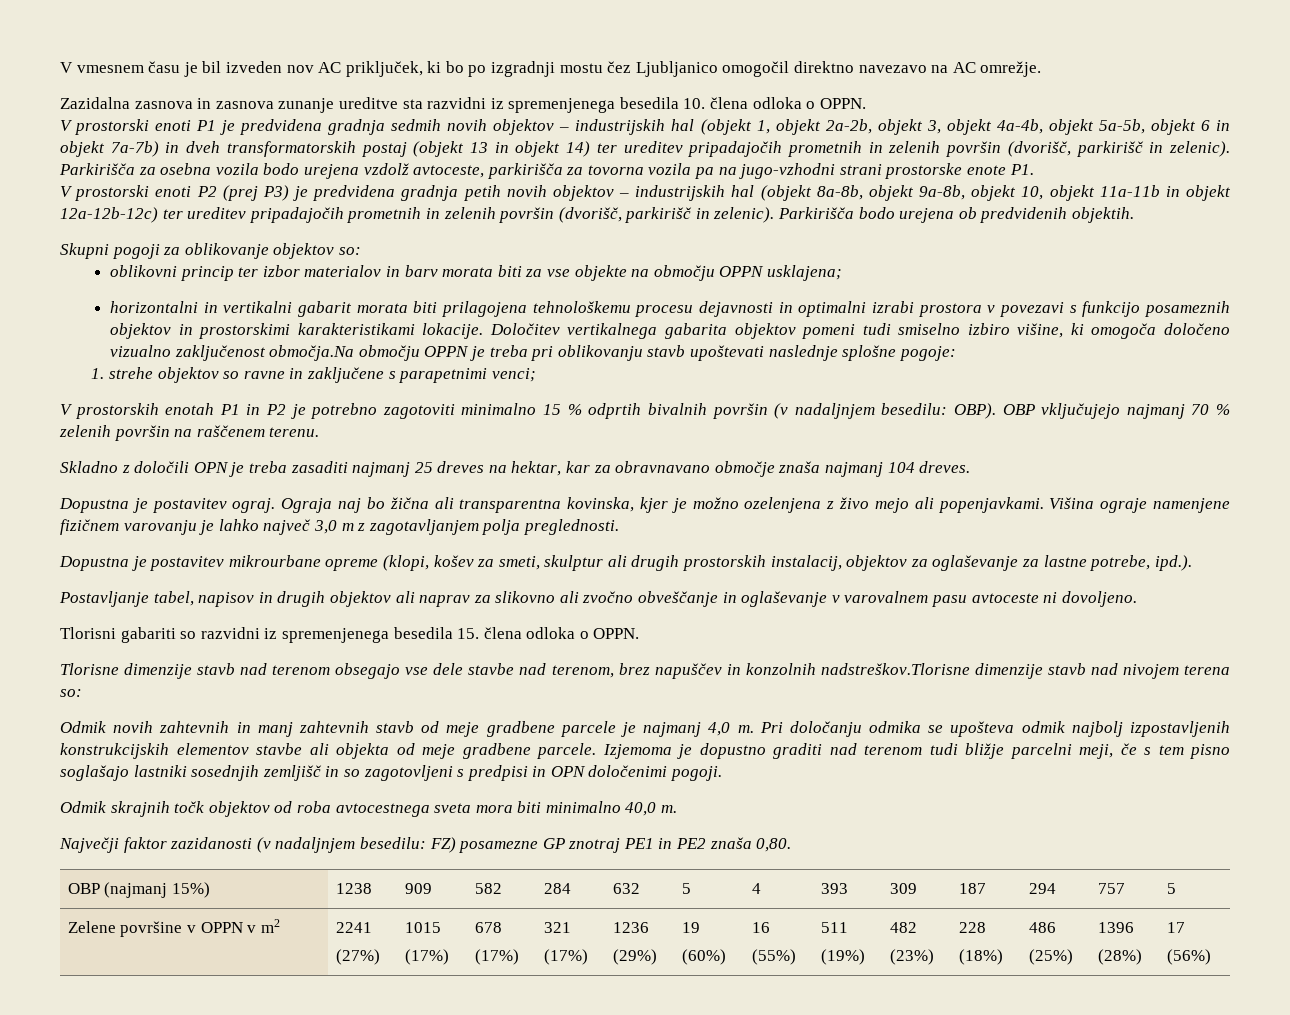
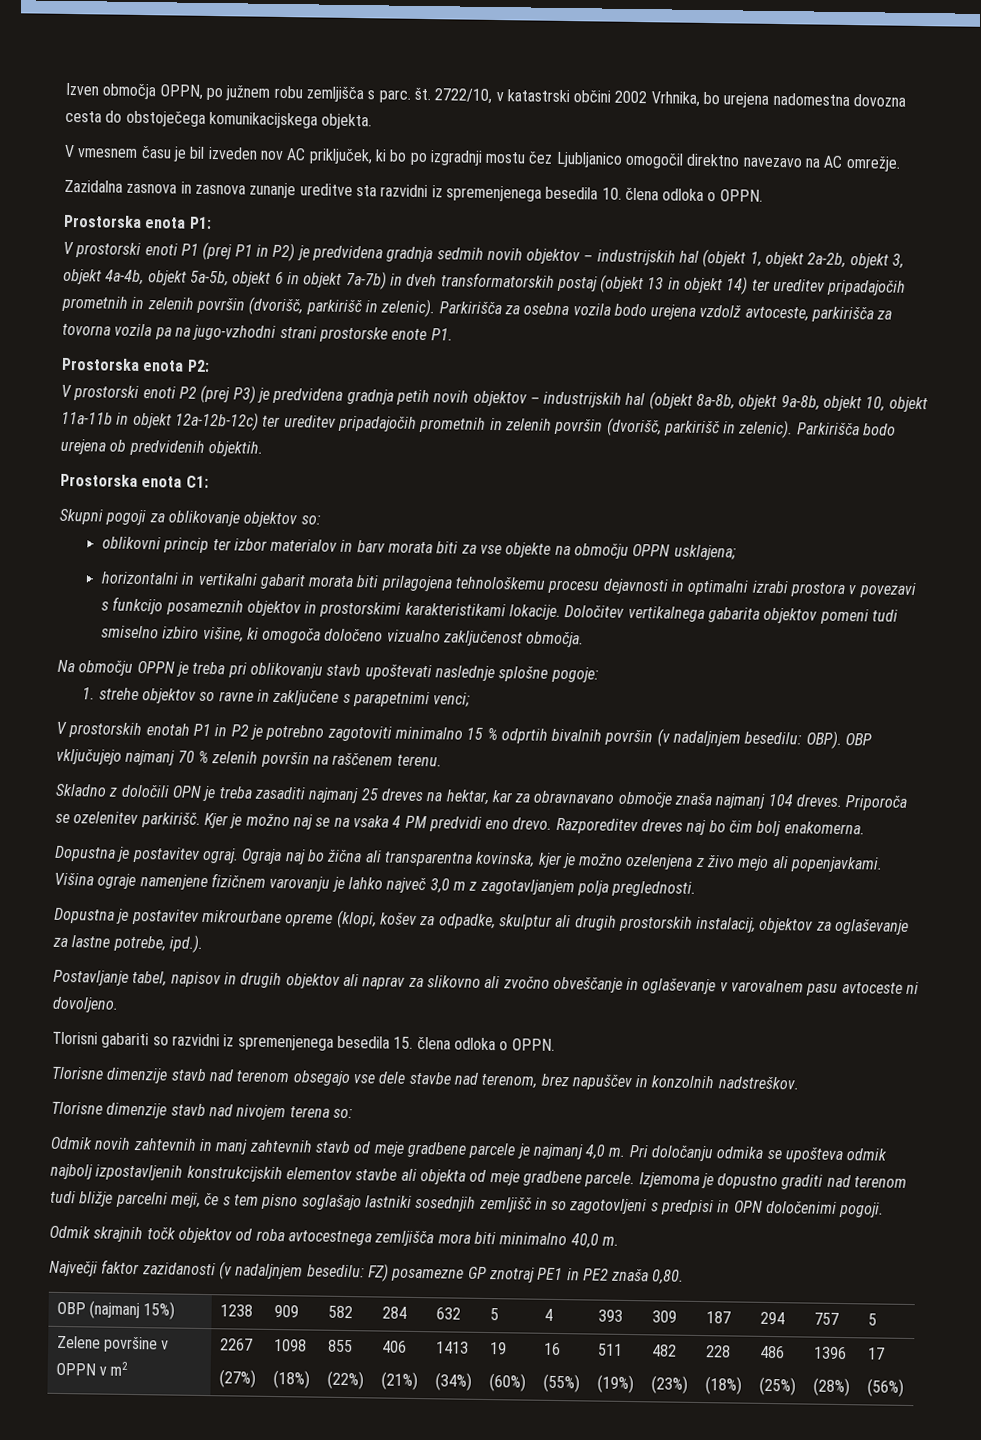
+ Izven območja OPPN, po južnem robu zemljišča s parc. št. 2722/10, v katastrski občini 2002 Vrhnika, bo urejena nadomestna dovozna cesta do obstoječega komunikacijskega objekta.
+ Prostorska enota P1:
- V prostorski enoti P1 je predvidena gradnja sedmih novih objektov – industrijskih hal (objekt 1, objekt 2a-2b, objekt 3, objekt 4a-4b, objekt 5a-5b, objekt 6 in objekt 7a-7b) in dveh transformatorskih postaj (objekt 13 in objekt 14) ter ureditev pripadajočih prometnih in zelenih površin (dvorišč, parkirišč in zelenic).
+ V prostorski enoti P1 (prej P1 in P2) je predvidena gradnja sedmih novih objektov – industrijskih hal (objekt 1, objekt 2a-2b, objekt 3, objekt 4a-4b, objekt 5a-5b, objekt 6 in objekt 7a-7b) in dveh transformatorskih postaj (objekt 13 in objekt 14) ter ureditev pripadajočih prometnih in zelenih površin (dvorišč, parkirišč in zelenic).
+ Prostorska enota P2:
+ Prostorska enota C1:
- Določitev vertikalnega gabarita objektov pomeni tudi smiselno izbiro višine, ki omogoča določeno vizualno zaključenost območja.Na območju OPPN je treba pri oblikovanju stavb upoštevati naslednje splošne pogoje:
+ Določitev vertikalnega gabarita objektov pomeni tudi smiselno izbiro višine, ki omogoča določeno vizualno zaključenost območja.
+ Na območju OPPN je treba pri oblikovanju stavb upoštevati naslednje splošne pogoje:
+ Priporoča se ozelenitev parkirišč. Kjer je možno naj se na vsaka 4 PM predvidi eno drevo. Razporeditev dreves naj bo čim bolj enakomerna.
- Dopustna je postavitev mikrourbane opreme (klopi, košev za smeti, skulptur ali drugih prostorskih instalacij, objektov za oglaševanje za lastne potrebe, ipd.).
+ Dopustna je postavitev mikrourbane opreme (klopi, košev za odpadke, skulptur ali drugih prostorskih instalacij, objektov za oglaševanje za lastne potrebe, ipd.).
- Tlorisne dimenzije stavb nad terenom obsegajo vse dele stavbe nad terenom, brez napuščev in konzolnih nadstreškov.Tlorisne dimenzije stavb nad nivojem terena so:
+ Tlorisne dimenzije stavb nad terenom obsegajo vse dele stavbe nad terenom, brez napuščev in konzolnih nadstreškov.
+ Tlorisne dimenzije stavb nad nivojem terena so:
- Odmik skrajnih točk objektov od roba avtocestnega sveta mora biti minimalno 40,0 m.
+ Odmik skrajnih točk objektov od roba avtocestnega zemljišča mora biti minimalno 40,0 m.
- Zelene površine v OPPN v m2 | 2241
- (27%) | 1015
- (17%) | 678
- (17%) | 321
- (17%) | 1236
- (29%) | 19
+ Zelene površine v OPPN v m2 | 2267
+ (27%) | 1098
+ (18%) | 855
+ (22%) | 406
+ (21%) | 1413
+ (34%) | 19

